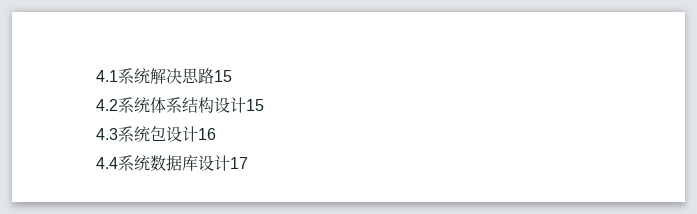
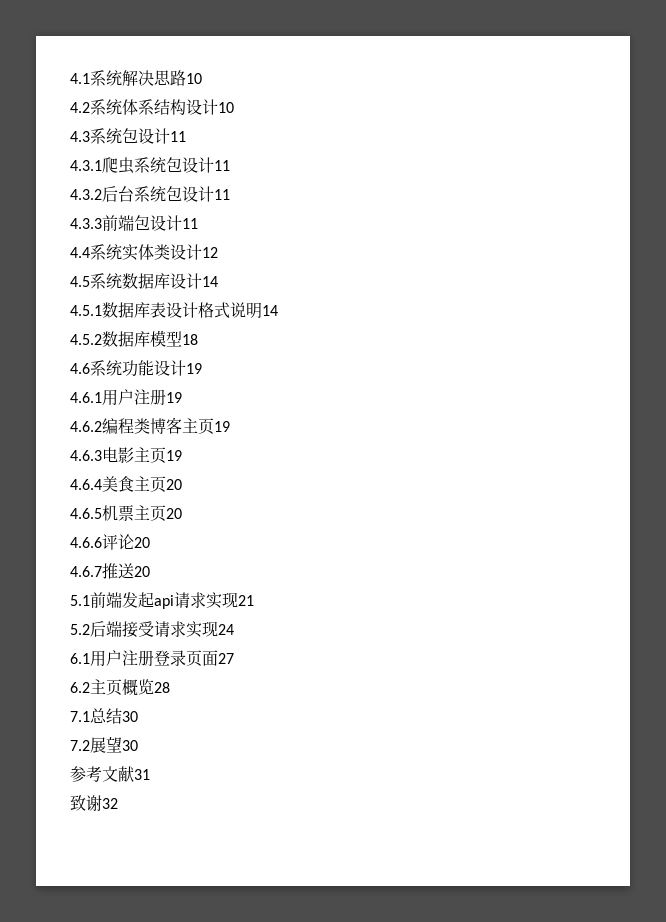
- 4.1系统解决思路15
+ 4.1系统解决思路10
- 4.2系统体系结构设计15
+ 4.2系统体系结构设计10
- 4.3系统包设计16
- 4.4系统数据库设计17
+ 4.3系统包设计11
+ 4.3.1爬虫系统包设计11
+ 4.3.2后台系统包设计11
+ 4.3.3前端包设计11
+ 4.4系统实体类设计12
+ 4.5系统数据库设计14
+ 4.5.1数据库表设计格式说明14
+ 4.5.2数据库模型18
+ 4.6系统功能设计19
+ 4.6.1用户注册19
+ 4.6.2编程类博客主页19
+ 4.6.3电影主页19
+ 4.6.4美食主页20
+ 4.6.5机票主页20
+ 4.6.6评论20
+ 4.6.7推送20
+ 5.1前端发起api请求实现21
+ 5.2后端接受请求实现24
+ 6.1用户注册登录页面27
+ 6.2主页概览28
+ 7.1总结30
+ 7.2展望30
+ 参考文献31
+ 致谢32

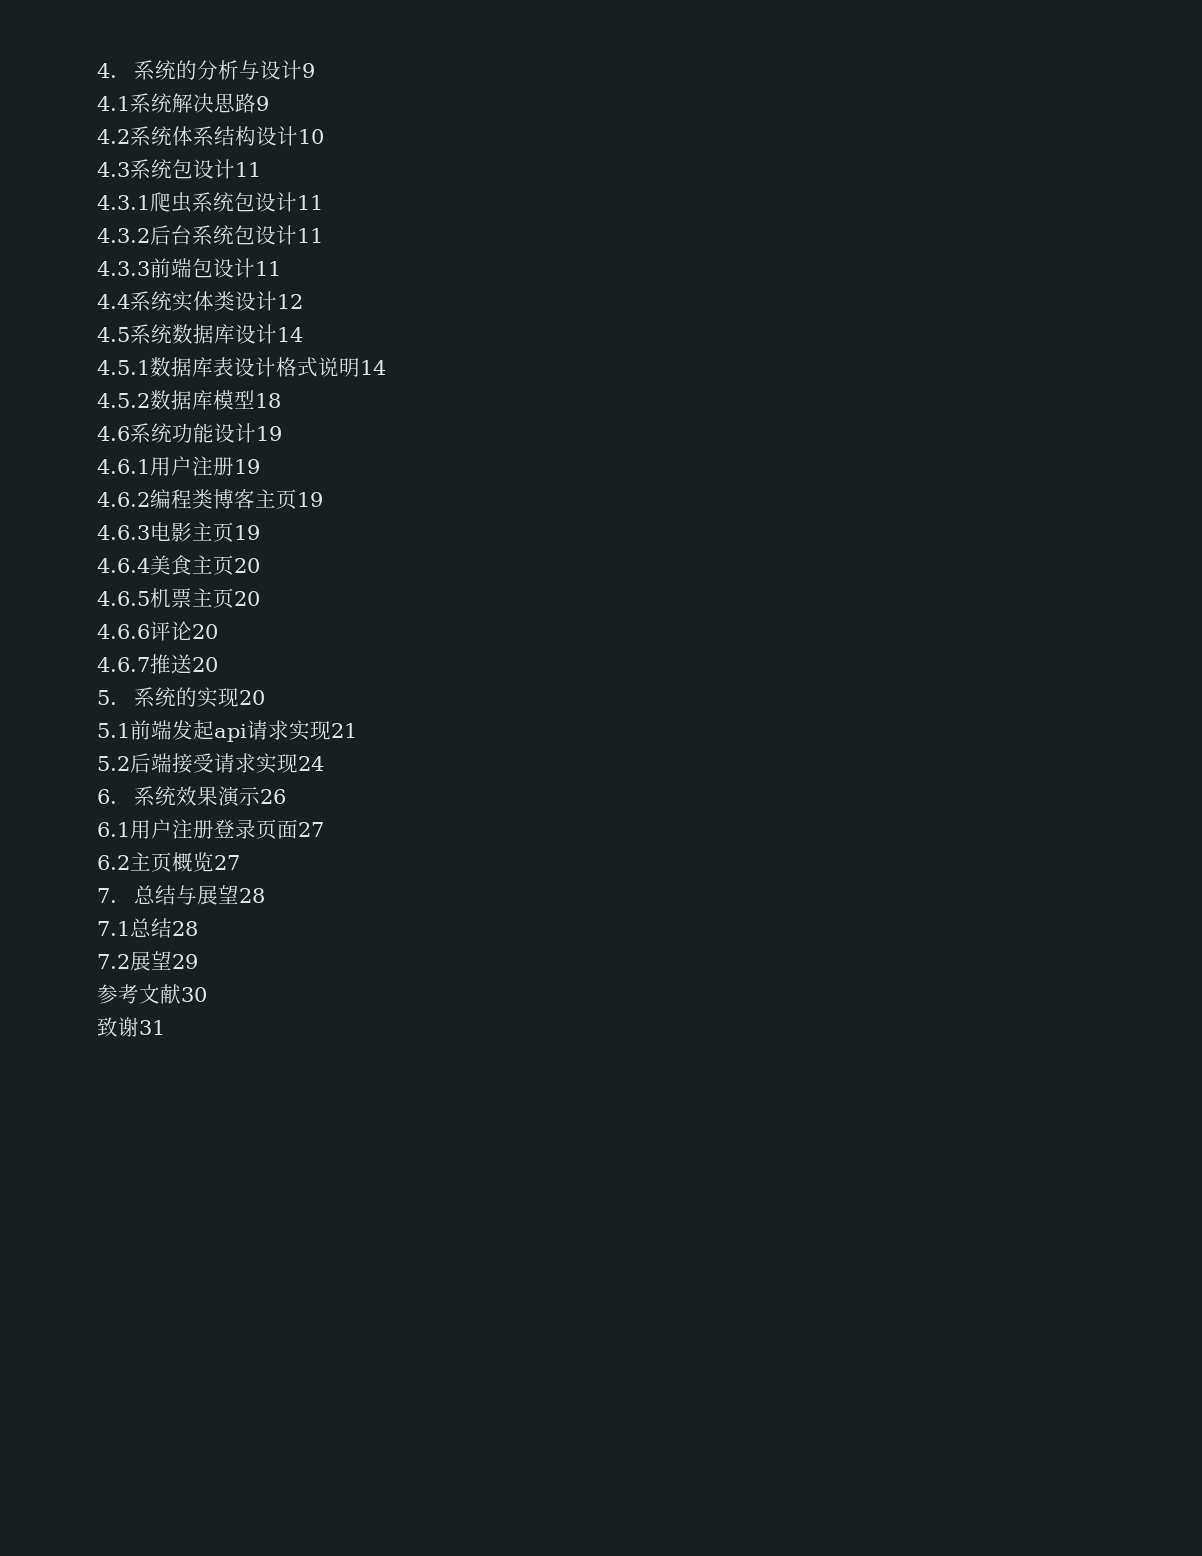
+ 4.系统的分析与设计9
- 4.1系统解决思路10
+ 4.1系统解决思路9
+ 5.系统的实现20
+ 6.系统效果演示26
- 6.2主页概览28
+ 6.2主页概览27
+ 7.总结与展望28
- 7.1总结30
+ 7.1总结28
- 7.2展望30
+ 7.2展望29
- 参考文献31
+ 参考文献30
- 致谢32
+ 致谢31

